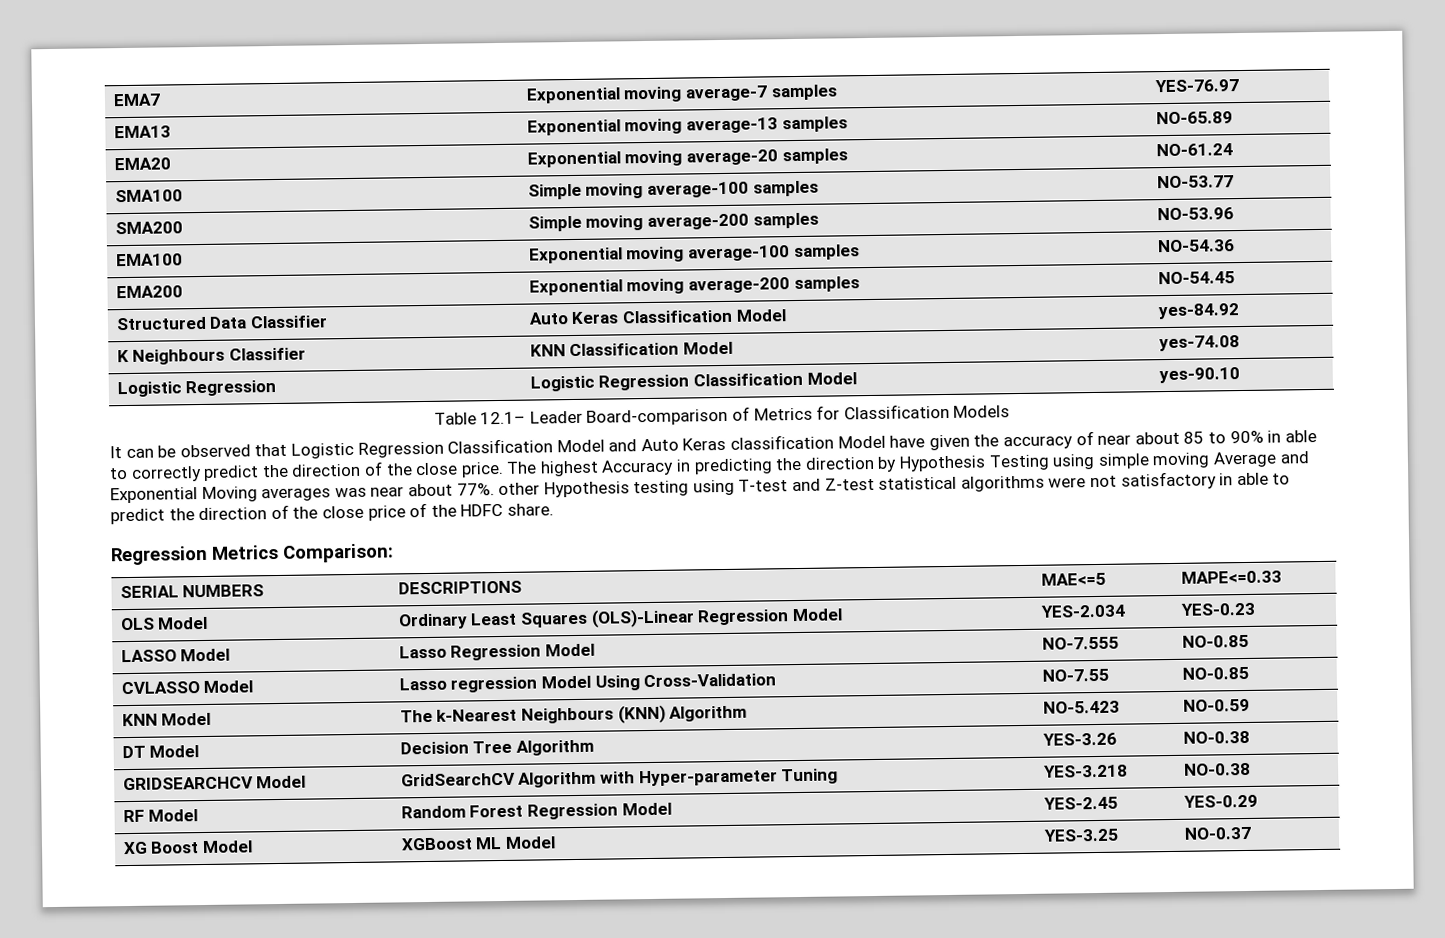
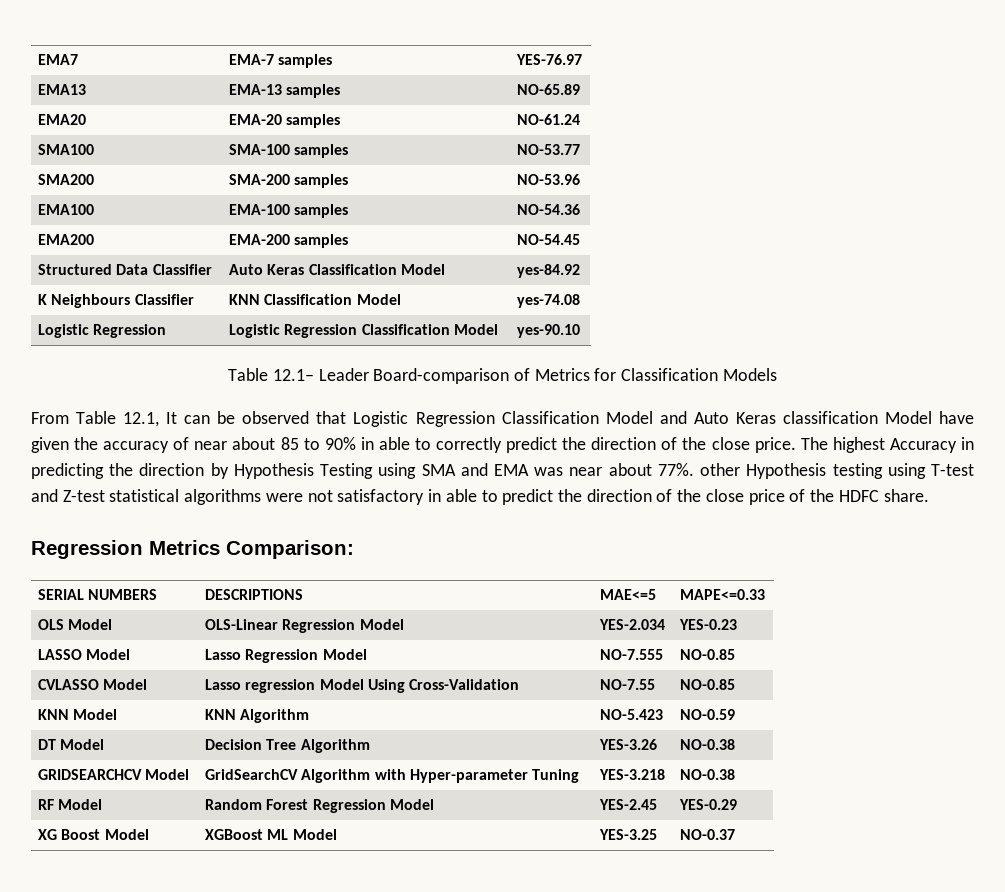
- EMA7 | Exponential moving average-7 samples | YES-76.97
+ EMA7 | EMA-7 samples | YES-76.97
- EMA13 | Exponential moving average-13 samples | NO-65.89
+ EMA13 | EMA-13 samples | NO-65.89
- EMA20 | Exponential moving average-20 samples | NO-61.24
+ EMA20 | EMA-20 samples | NO-61.24
- SMA100 | Simple moving average-100 samples | NO-53.77
+ SMA100 | SMA-100 samples | NO-53.77
- SMA200 | Simple moving average-200 samples | NO-53.96
+ SMA200 | SMA-200 samples | NO-53.96
- EMA100 | Exponential moving average-100 samples | NO-54.36
+ EMA100 | EMA-100 samples | NO-54.36
- EMA200 | Exponential moving average-200 samples | NO-54.45
+ EMA200 | EMA-200 samples | NO-54.45
- It can be observed that Logistic Regression Classification Model and Auto Keras classification Model have given the accuracy of near about 85 to 90% in able to correctly predict the direction of the close price.
+ From Table 12.1, It can be observed that Logistic Regression Classification Model and Auto Keras classification Model have given the accuracy of near about 85 to 90% in able to correctly predict the direction of the close price.
- The highest Accuracy in predicting the direction by Hypothesis Testing using simple moving Average and Exponential Moving averages was near about 77%. other Hypothesis testing using T-test and Z-test statistical algorithms were not satisfactory in able to predict the direction of the close price of the HDFC share.
+ The highest Accuracy in predicting the direction by Hypothesis Testing using SMA and EMA was near about 77%. other Hypothesis testing using T-test and Z-test statistical algorithms were not satisfactory in able to predict the direction of the close price of the HDFC share.
- OLS Model | Ordinary Least Squares (OLS)-Linear Regression Model | YES-2.034 | YES-0.23
+ OLS Model | OLS-Linear Regression Model | YES-2.034 | YES-0.23
- KNN Model | The k-Nearest Neighbours (KNN) Algorithm | NO-5.423 | NO-0.59
+ KNN Model | KNN Algorithm | NO-5.423 | NO-0.59

